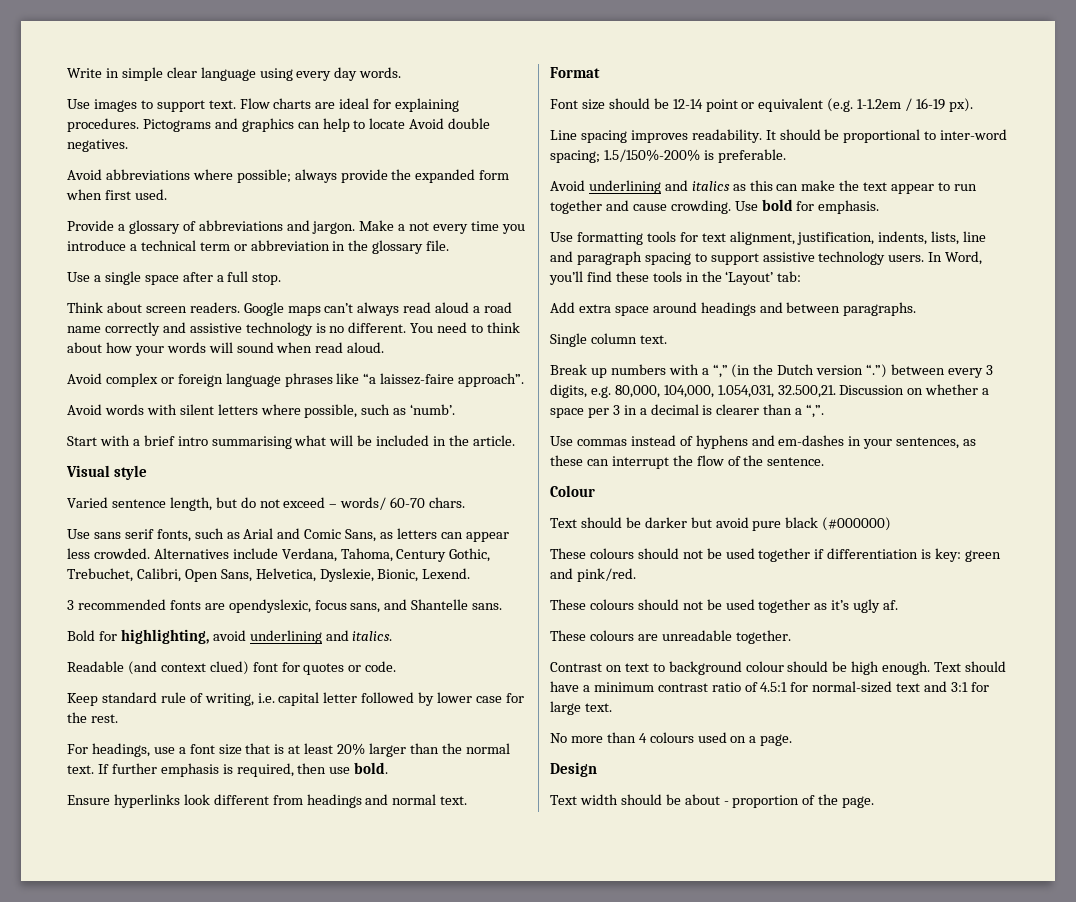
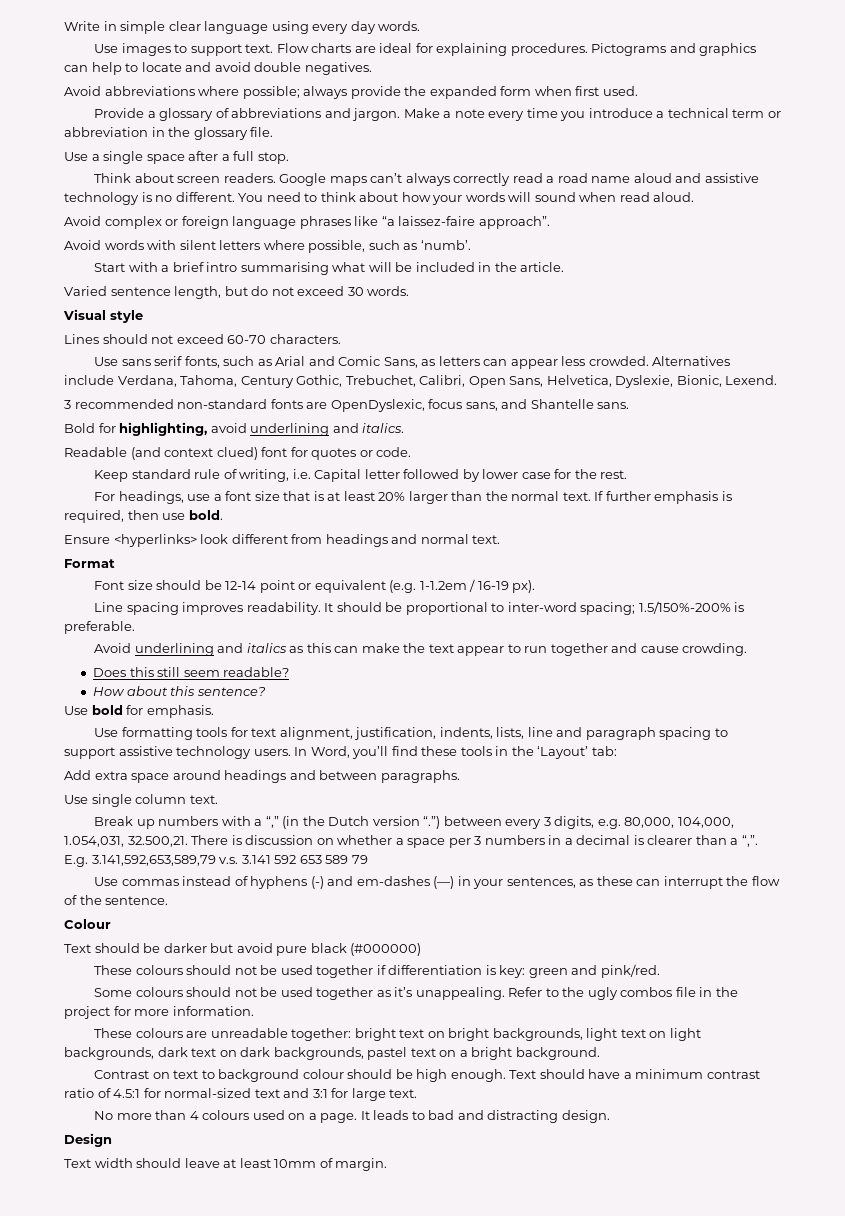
- Pictograms and graphics can help to locate Avoid double negatives.
+ Pictograms and graphics can help to locate and avoid double negatives.
- Make a not every time you introduce a technical term or abbreviation in the glossary file.
+ Make a note every time you introduce a technical term or abbreviation in the glossary file.
- Google maps can’t always read aloud a road name correctly and assistive technology is no different.
+ Google maps can’t always correctly read a road name aloud and assistive technology is no different.
- Visual style
- Varied sentence length, but do not exceed – words/ 60-70 chars.
+ Varied sentence length, but do not exceed 30 words.
+ Visual style
+ Lines should not exceed 60-70 characters.
- 3 recommended fonts are opendyslexic, focus sans, and Shantelle sans.
+ 3 recommended non-standard fonts are OpenDyslexic, focus sans, and Shantelle sans.
- Keep standard rule of writing, i.e. capital letter followed by lower case for the rest.
+ Keep standard rule of writing, i.e. Capital letter followed by lower case for the rest.
- Ensure hyperlinks look different from headings and normal text.
+ Ensure <hyperlinks> look different from headings and normal text.
- Avoid underlining and italics as this can make the text appear to run together and cause crowding. Use bold for emphasis.
+ Avoid underlining and italics as this can make the text appear to run together and cause crowding.
+ Does this still seem readable?
+ How about this sentence?
+ Use bold for emphasis.
- Single column text.
+ Use single column text.
- Break up numbers with a “,” (in the Dutch version “.”) between every 3 digits, e.g. 80,000, 104,000, 1.054,031, 32.500,21. Discussion on whether a space per 3 in a decimal is clearer than a “,”.
+ Break up numbers with a “,” (in the Dutch version “.”) between every 3 digits, e.g. 80,000, 104,000, 1.054,031, 32.500,21. There is discussion on whether a space per 3 numbers in a decimal is clearer than a “,”. E.g. 3.141,592,653,589,79 v.s. 3.141 592 653 589 79
- Use commas instead of hyphens and em-dashes in your sentences, as these can interrupt the flow of the sentence.
+ Use commas instead of hyphens (-) and em-dashes (—) in your sentences, as these can interrupt the flow of the sentence.
- These colours should not be used together as it’s ugly af.
- These colours are unreadable together.
+ Some colours should not be used together as it’s unappealing. Refer to the ugly combos file in the project for more information.
+ These colours are unreadable together: bright text on bright backgrounds, light text on light backgrounds, dark text on dark backgrounds, pastel text on a bright background.
- No more than 4 colours used on a page.
+ No more than 4 colours used on a page. It leads to bad and distracting design.
  Design
- Text width should be about - proportion of the page.
+ Text width should leave at least 10mm of margin.

